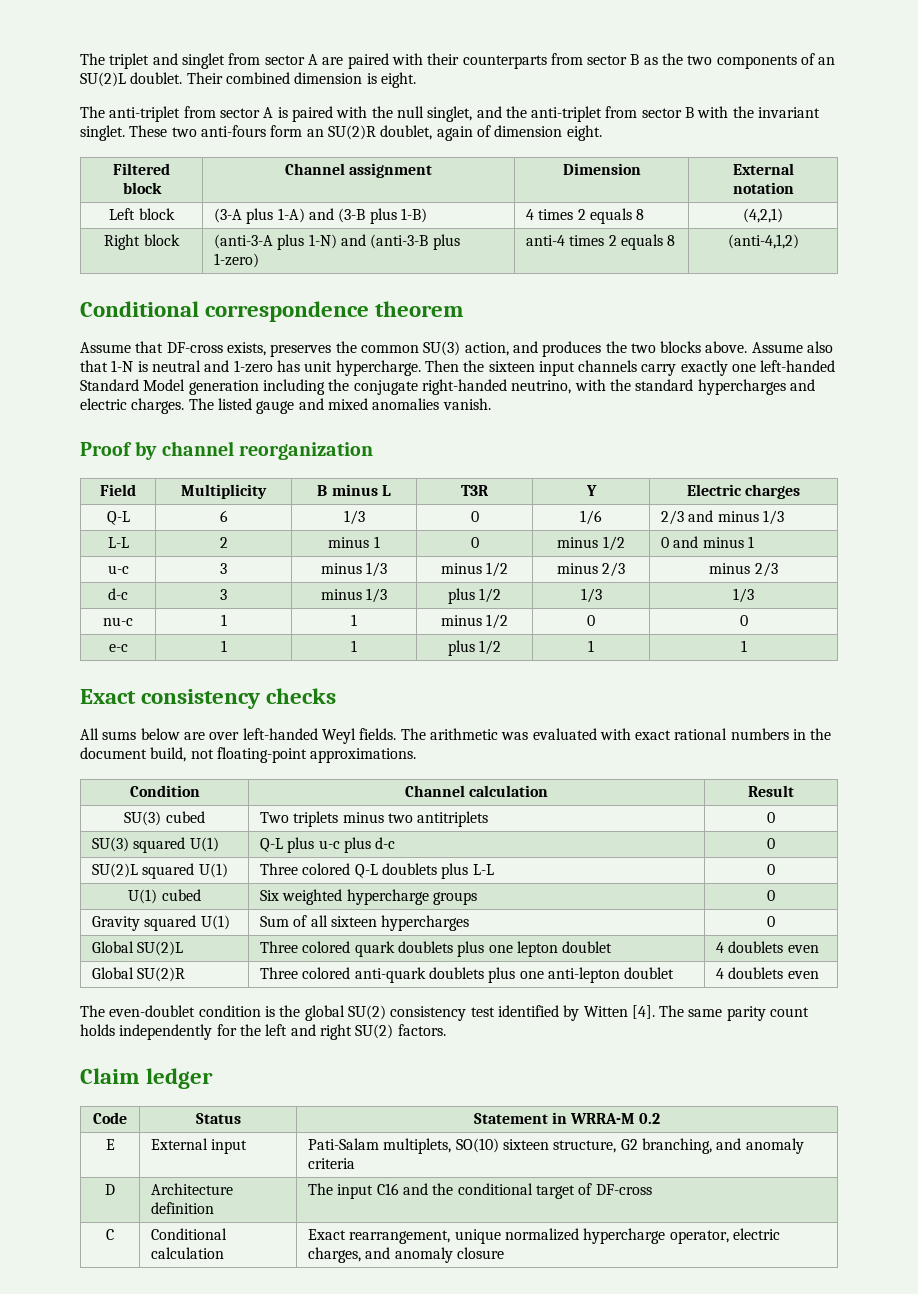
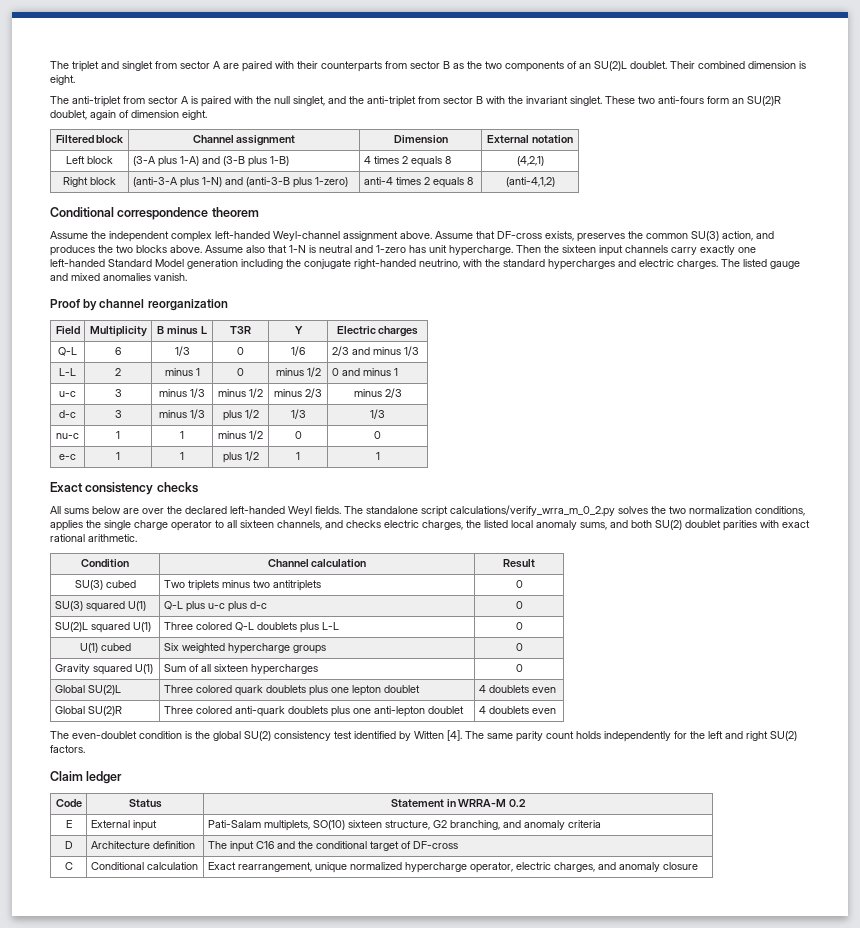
- Assume that DF-cross exists, preserves the common SU(3) action, and produces the two blocks above.
+ Assume the independent complex left-handed Weyl-channel assignment above. Assume that DF-cross exists, preserves the common SU(3) action, and produces the two blocks above.
- All sums below are over left-handed Weyl fields.
+ All sums below are over the declared left-handed Weyl fields.
- The arithmetic was evaluated with exact rational numbers in the document build, not floating-point approximations.
+ The standalone script calculations/verify_wrra_m_0_2.py solves the two normalization conditions, applies the single charge operator to all sixteen channels, and checks electric charges, the listed local anomaly sums, and both SU(2) doublet parities with exact rational arithmetic.

